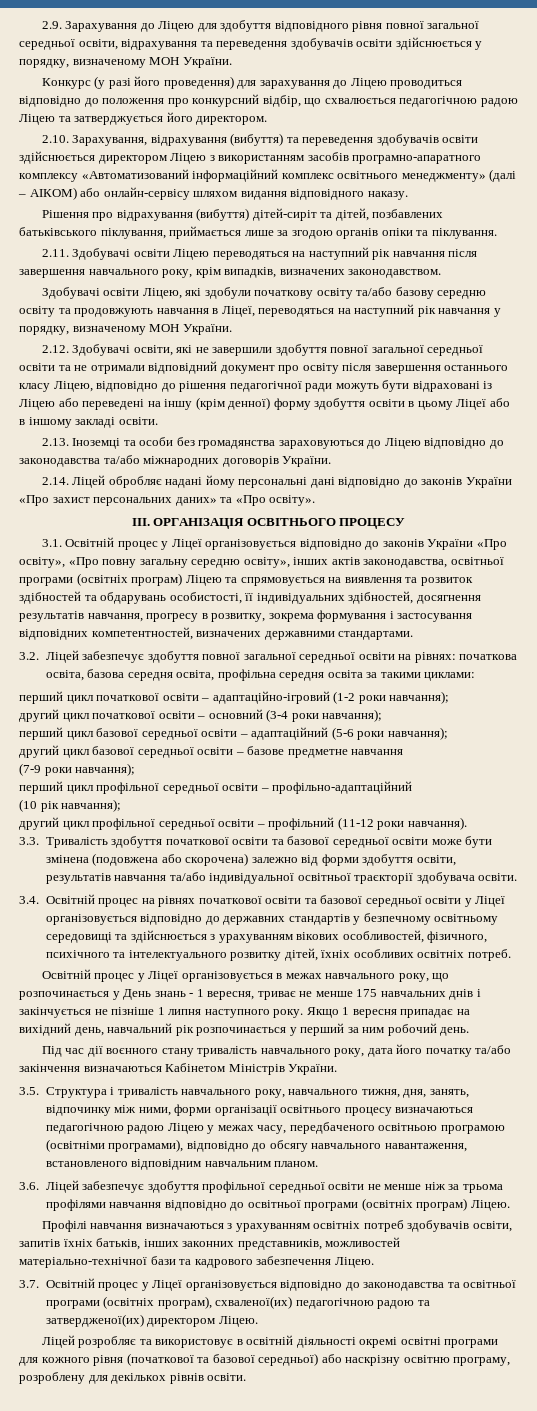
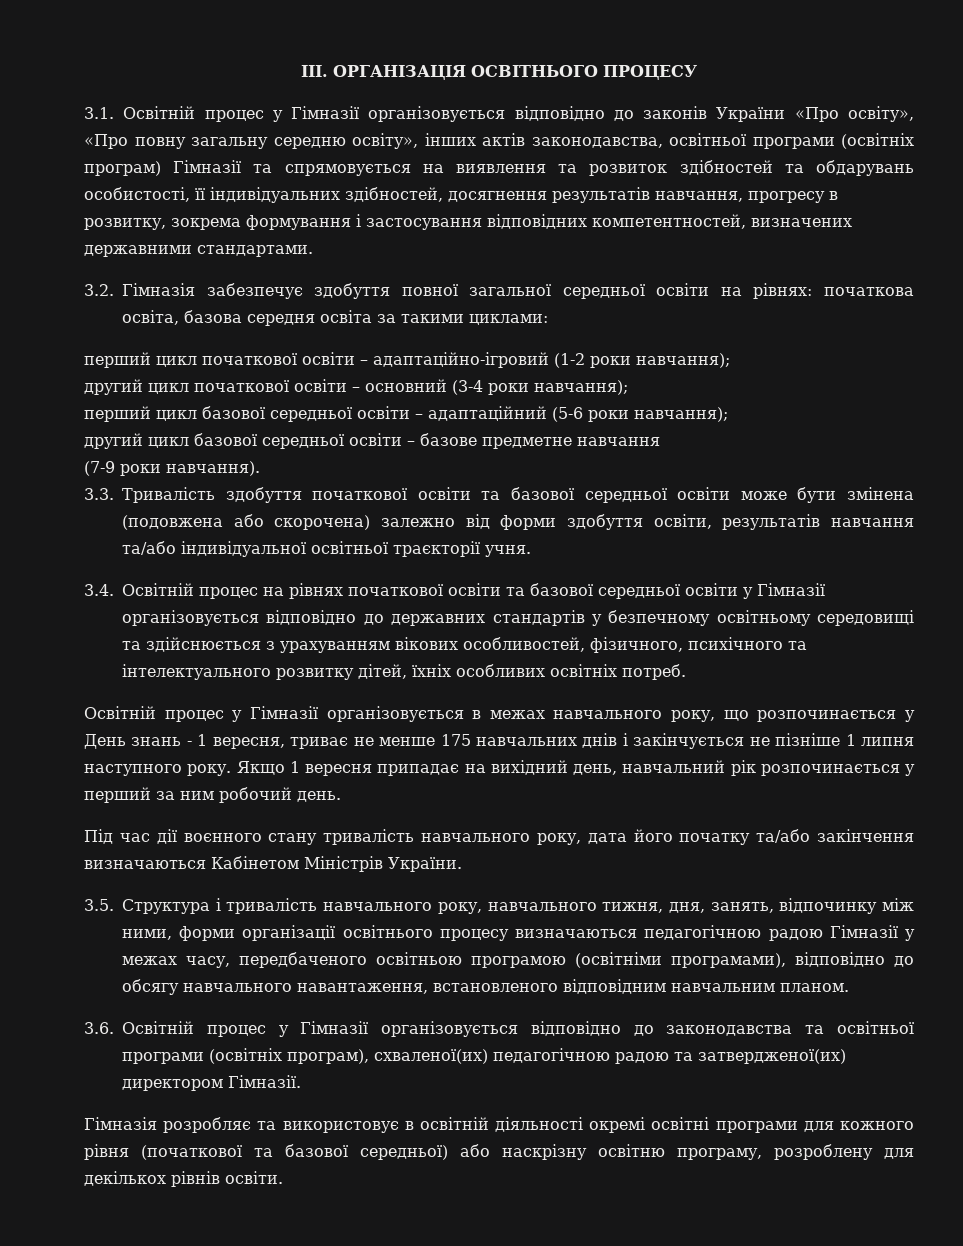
- 2.9. Зарахування до Ліцею для здобуття відповідного рівня повної загальної середньої освіти, відрахування та переведення здобувачів освіти здійснюється у порядку, визначеному МОН України.
- Конкурс (у разі його проведення) для зарахування до Ліцею проводиться відповідно до положення про конкурсний відбір, що схвалюється педагогічною радою Ліцею та затверджується його директором.
- 2.10. Зарахування, відрахування (вибуття) та переведення здобувачів освіти здійснюється директором Ліцею з використанням засобів програмно-апаратного комплексу «Автоматизований інформаційний комплекс освітнього менеджменту» (далі – АІКОМ) або онлайн-сервісу шляхом видання відповідного наказу.
- Рішення про відрахування (вибуття) дітей-сиріт та дітей, позбавлених батьківського піклування, приймається лише за згодою органів опіки та піклування.
- 2.11. Здобувачі освіти Ліцею переводяться на наступний рік навчання після завершення навчального року, крім випадків, визначених законодавством.
- Здобувачі освіти Ліцею, які здобули початкову освіту та/або базову середню освіту та продовжують навчання в Ліцеї, переводяться на наступний рік навчання у порядку, визначеному МОН України.
- 2.12. Здобувачі освіти, які не завершили здобуття повної загальної середньої освіти та не отримали відповідний документ про освіту після завершення останнього класу Ліцею, відповідно до рішення педагогічної ради можуть бути відраховані із Ліцею або переведені на іншу (крім денної) форму здобуття освіти в цьому Ліцеї або в іншому закладі освіти.
- 2.13. Іноземці та особи без громадянства зараховуються до Ліцею відповідно до законодавства та/або міжнародних договорів України.
- 2.14. Ліцей обробляє надані йому персональні дані відповідно до законів України «Про захист персональних даних» та «Про освіту».
- 3.1. Освітній процес у Ліцеї організовується відповідно до законів України «Про освіту», «Про повну загальну середню освіту», інших актів законодавства, освітньої програми (освітніх програм) Ліцею та спрямовується на виявлення та розвиток здібностей та обдарувань особистості, її індивідуальних здібностей, досягнення результатів навчання, прогресу в розвитку, зокрема формування і застосування відповідних компетентностей, визначених державними стандартами.
+ 3.1. Освітній процес у Гімназії організовується відповідно до законів України «Про освіту», «Про повну загальну середню освіту», інших актів законодавства, освітньої програми (освітніх програм) Гімназії та спрямовується на виявлення та розвиток здібностей та обдарувань особистості, її індивідуальних здібностей, досягнення результатів навчання, прогресу в розвитку, зокрема формування і застосування відповідних компетентностей, визначених державними стандартами.
- 3.2. Ліцей забезпечує здобуття повної загальної середньої освіти на рівнях: початкова освіта, базова середня освіта, профільна середня освіта за такими циклами:
+ 3.2. Гімназія забезпечує здобуття повної загальної середньої освіти на рівнях: початкова освіта, базова середня освіта за такими циклами:
- (7-9 роки навчання);
- перший цикл профільної середньої освіти – профільно-адаптаційний
- (10 рік навчання);
- другий цикл профільної середньої освіти – профільний (11-12 роки навчання).
+ (7-9 роки навчання).
- 3.3. Тривалість здобуття початкової освіти та базової середньої освіти може бути змінена (подовжена або скорочена) залежно від форми здобуття освіти, результатів навчання та/або індивідуальної освітньої траєкторії здобувача освіти.
+ 3.3. Тривалість здобуття початкової освіти та базової середньої освіти може бути змінена (подовжена або скорочена) залежно від форми здобуття освіти, результатів навчання та/або індивідуальної освітньої траєкторії учня.
- 3.4. Освітній процес на рівнях початкової освіти та базової середньої освіти у Ліцеї організовується відповідно до державних стандартів у безпечному освітньому середовищі та здійснюється з урахуванням вікових особливостей, фізичного, психічного та інтелектуального розвитку дітей, їхніх особливих освітніх потреб.
+ 3.4. Освітній процес на рівнях початкової освіти та базової середньої освіти у Гімназії організовується відповідно до державних стандартів у безпечному освітньому середовищі та здійснюється з урахуванням вікових особливостей, фізичного, психічного та інтелектуального розвитку дітей, їхніх особливих освітніх потреб.
- Освітній процес у Ліцеї організовується в межах навчального року, що розпочинається у День знань - 1 вересня, триває не менше 175 навчальних днів і закінчується не пізніше 1 липня наступного року.
+ Освітній процес у Гімназії організовується в межах навчального року, що розпочинається у День знань - 1 вересня, триває не менше 175 навчальних днів і закінчується не пізніше 1 липня наступного року.
- 3.5. Структура і тривалість навчального року, навчального тижня, дня, занять, відпочинку між ними, форми організації освітнього процесу визначаються педагогічною радою Ліцею у межах часу, передбаченого освітньою програмою (освітніми програмами), відповідно до обсягу навчального навантаження, встановленого відповідним навчальним планом.
+ 3.5. Структура і тривалість навчального року, навчального тижня, дня, занять, відпочинку між ними, форми організації освітнього процесу визначаються педагогічною радою Гімназії у межах часу, передбаченого освітньою програмою (освітніми програмами), відповідно до обсягу навчального навантаження, встановленого відповідним навчальним планом.
- 3.6. Ліцей забезпечує здобуття профільної середньої освіти не менше ніж за трьома профілями навчання відповідно до освітньої програми (освітніх програм) Ліцею.
- Профілі навчання визначаються з урахуванням освітніх потреб здобувачів освіти, запитів їхніх батьків, інших законних представників, можливостей матеріально-технічної бази та кадрового забезпечення Ліцею.
- 3.7. Освітній процес у Ліцеї організовується відповідно до законодавства та освітньої програми (освітніх програм), схваленої(их) педагогічною радою та затвердженої(их) директором Ліцею.
- Ліцей розробляє та використовує в освітній діяльності окремі освітні програми для кожного рівня (початкової та базової середньої) або наскрізну освітню програму, розроблену для декількох рівнів освіти.
+ 3.6. Освітній процес у Гімназії організовується відповідно до законодавства та освітньої програми (освітніх програм), схваленої(их) педагогічною радою та затвердженої(их) директором Гімназії.
+ Гімназія розробляє та використовує в освітній діяльності окремі освітні програми для кожного рівня (початкової та базової середньої) або наскрізну освітню програму, розроблену для декількох рівнів освіти.

